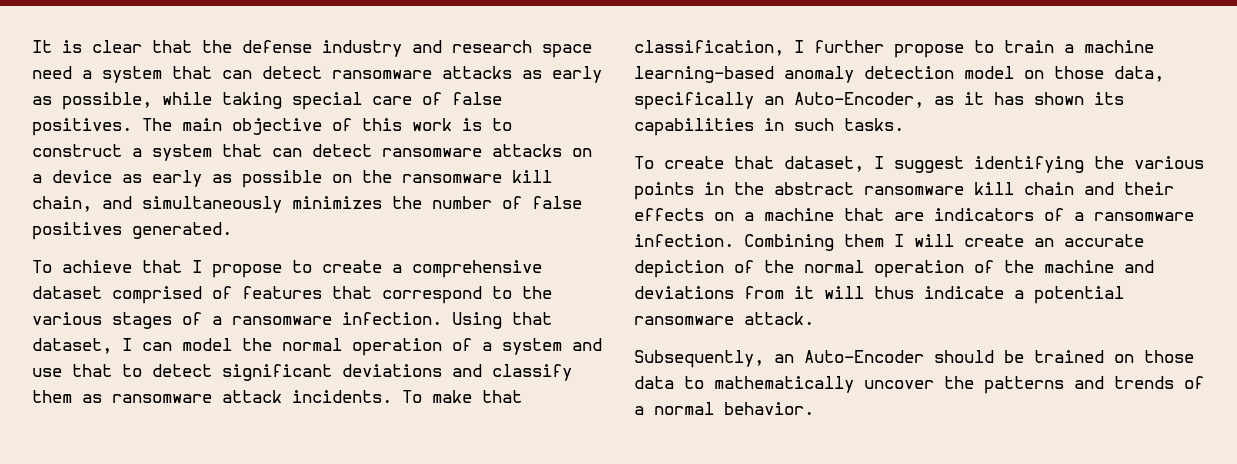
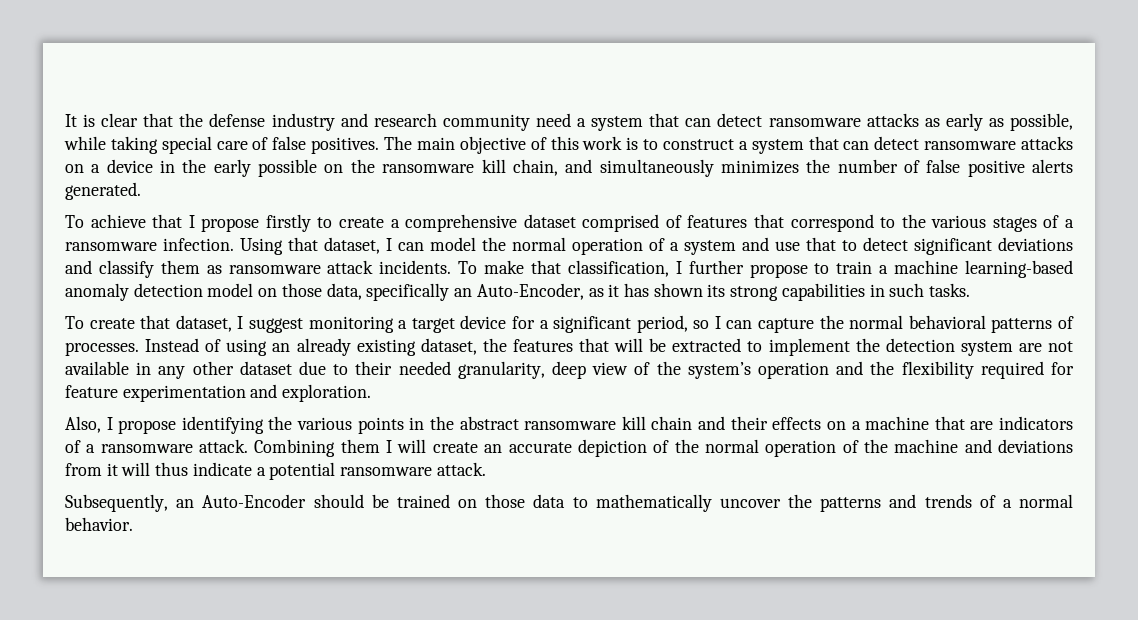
- It is clear that the defense industry and research space need a system that can detect ransomware attacks as early as possible, while taking special care of false positives.
+ It is clear that the defense industry and research community need a system that can detect ransomware attacks as early as possible, while taking special care of false positives.
- The main objective of this work is to construct a system that can detect ransomware attacks on a device as early as possible on the ransomware kill chain, and simultaneously minimizes the number of false positives generated.
+ The main objective of this work is to construct a system that can detect ransomware attacks on a device in the early possible on the ransomware kill chain, and simultaneously minimizes the number of false positive alerts generated.
- To achieve that I propose to create a comprehensive dataset comprised of features that correspond to the various stages of a ransomware infection.
+ To achieve that I propose firstly to create a comprehensive dataset comprised of features that correspond to the various stages of a ransomware infection.
- To make that classification, I further propose to train a machine learning-based anomaly detection model on those data, specifically an Auto-Encoder, as it has shown its capabilities in such tasks.
+ To make that classification, I further propose to train a machine learning-based anomaly detection model on those data, specifically an Auto-Encoder, as it has shown its strong capabilities in such tasks.
- To create that dataset, I suggest identifying the various points in the abstract ransomware kill chain and their effects on a machine that are indicators of a ransomware infection.
+ To create that dataset, I suggest monitoring a target device for a significant period, so I can capture the normal behavioral patterns of processes. Instead of using an already existing dataset, the features that will be extracted to implement the detection system are not available in any other dataset due to their needed granularity, deep view of the system’s operation and the flexibility required for feature experimentation and exploration.
+ Also, I propose identifying the various points in the abstract ransomware kill chain and their effects on a machine that are indicators of a ransomware attack.

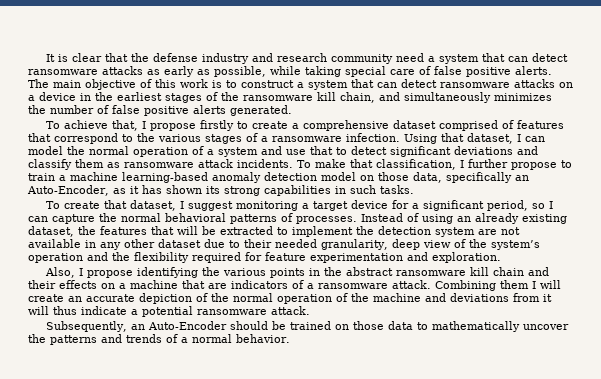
- It is clear that the defense industry and research community need a system that can detect ransomware attacks as early as possible, while taking special care of false positives.
+ It is clear that the defense industry and research community need a system that can detect ransomware attacks as early as possible, while taking special care of false positive alerts.
- The main objective of this work is to construct a system that can detect ransomware attacks on a device in the early possible on the ransomware kill chain, and simultaneously minimizes the number of false positive alerts generated.
+ The main objective of this work is to construct a system that can detect ransomware attacks on a device in the earliest stages of the ransomware kill chain, and simultaneously minimizes the number of false positive alerts generated.
- To achieve that I propose firstly to create a comprehensive dataset comprised of features that correspond to the various stages of a ransomware infection.
+ To achieve that, I propose firstly to create a comprehensive dataset comprised of features that correspond to the various stages of a ransomware infection.

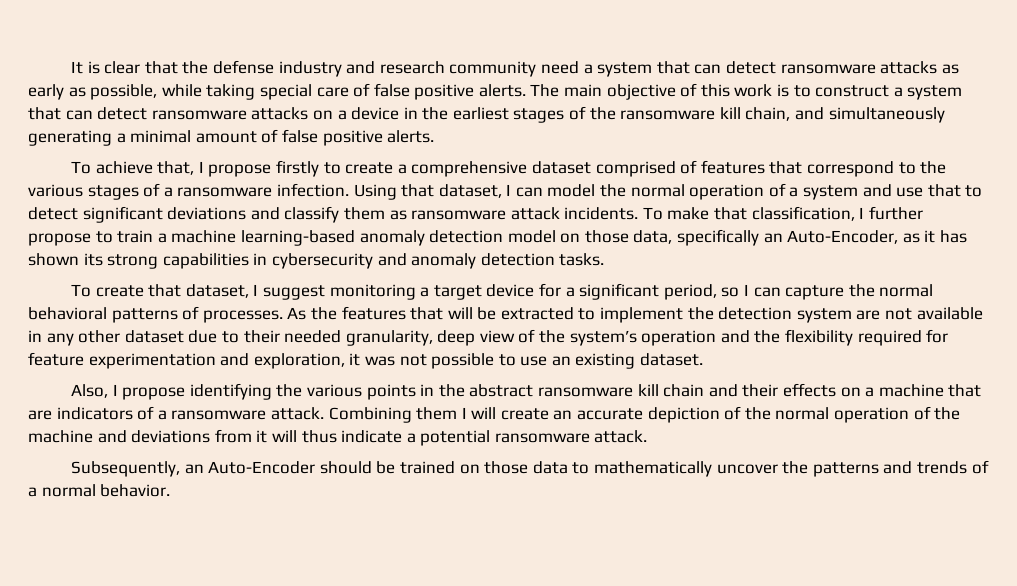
- The main objective of this work is to construct a system that can detect ransomware attacks on a device in the earliest stages of the ransomware kill chain, and simultaneously minimizes the number of false positive alerts generated.
+ The main objective of this work is to construct a system that can detect ransomware attacks on a device in the earliest stages of the ransomware kill chain, and simultaneously generating a minimal amount of false positive alerts.
- To make that classification, I further propose to train a machine learning-based anomaly detection model on those data, specifically an Auto-Encoder, as it has shown its strong capabilities in such tasks.
+ To make that classification, I further propose to train a machine learning-based anomaly detection model on those data, specifically an Auto-Encoder, as it has shown its strong capabilities in cybersecurity and anomaly detection tasks.
- Instead of using an already existing dataset, the features that will be extracted to implement the detection system are not available in any other dataset due to their needed granularity, deep view of the system’s operation and the flexibility required for feature experimentation and exploration.
+ As the features that will be extracted to implement the detection system are not available in any other dataset due to their needed granularity, deep view of the system’s operation and the flexibility required for feature experimentation and exploration, it was not possible to use an existing dataset.

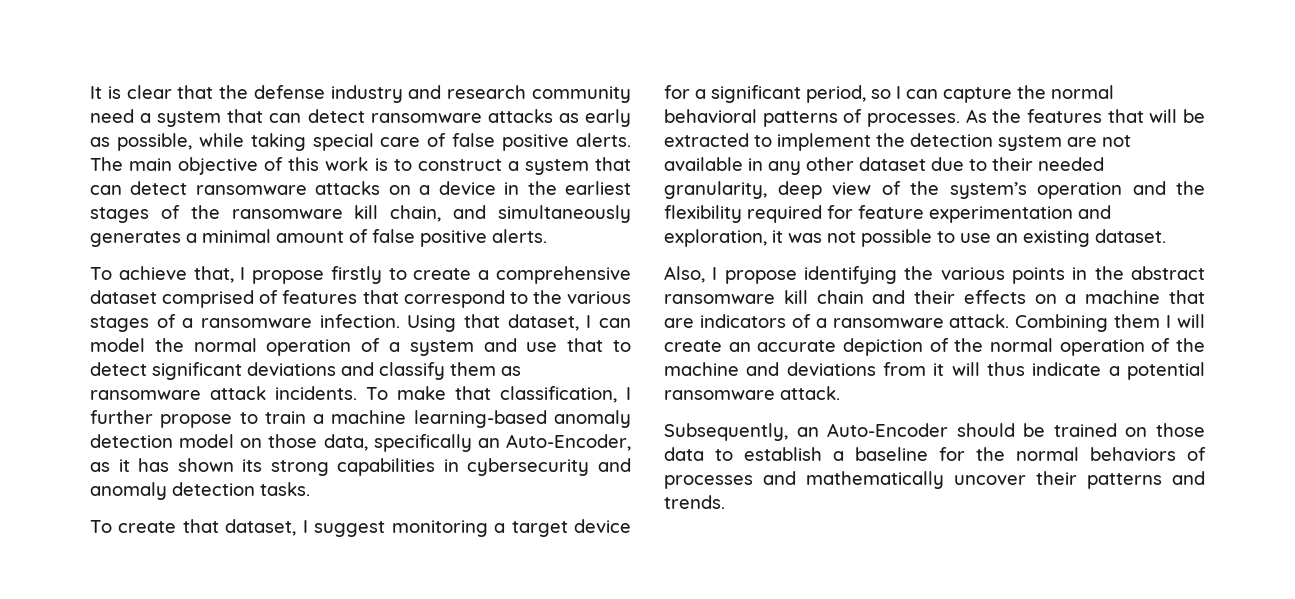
- The main objective of this work is to construct a system that can detect ransomware attacks on a device in the earliest stages of the ransomware kill chain, and simultaneously generating a minimal amount of false positive alerts.
+ The main objective of this work is to construct a system that can detect ransomware attacks on a device in the earliest stages of the ransomware kill chain, and simultaneously generates a minimal amount of false positive alerts.
- Subsequently, an Auto-Encoder should be trained on those data to mathematically uncover the patterns and trends of a normal behavior.
+ Subsequently, an Auto-Encoder should be trained on those data to establish a baseline for the normal behaviors of processes and mathematically uncover their patterns and trends.

